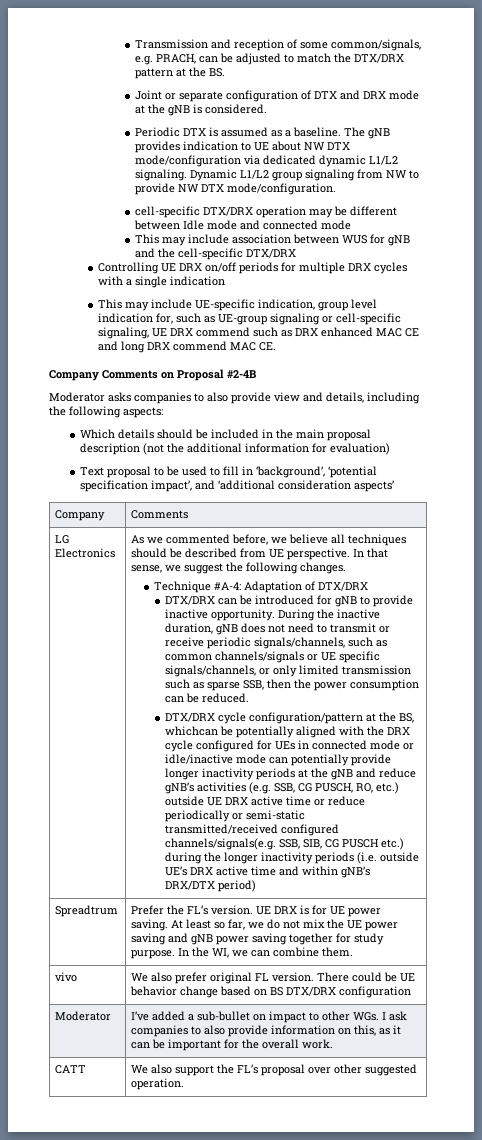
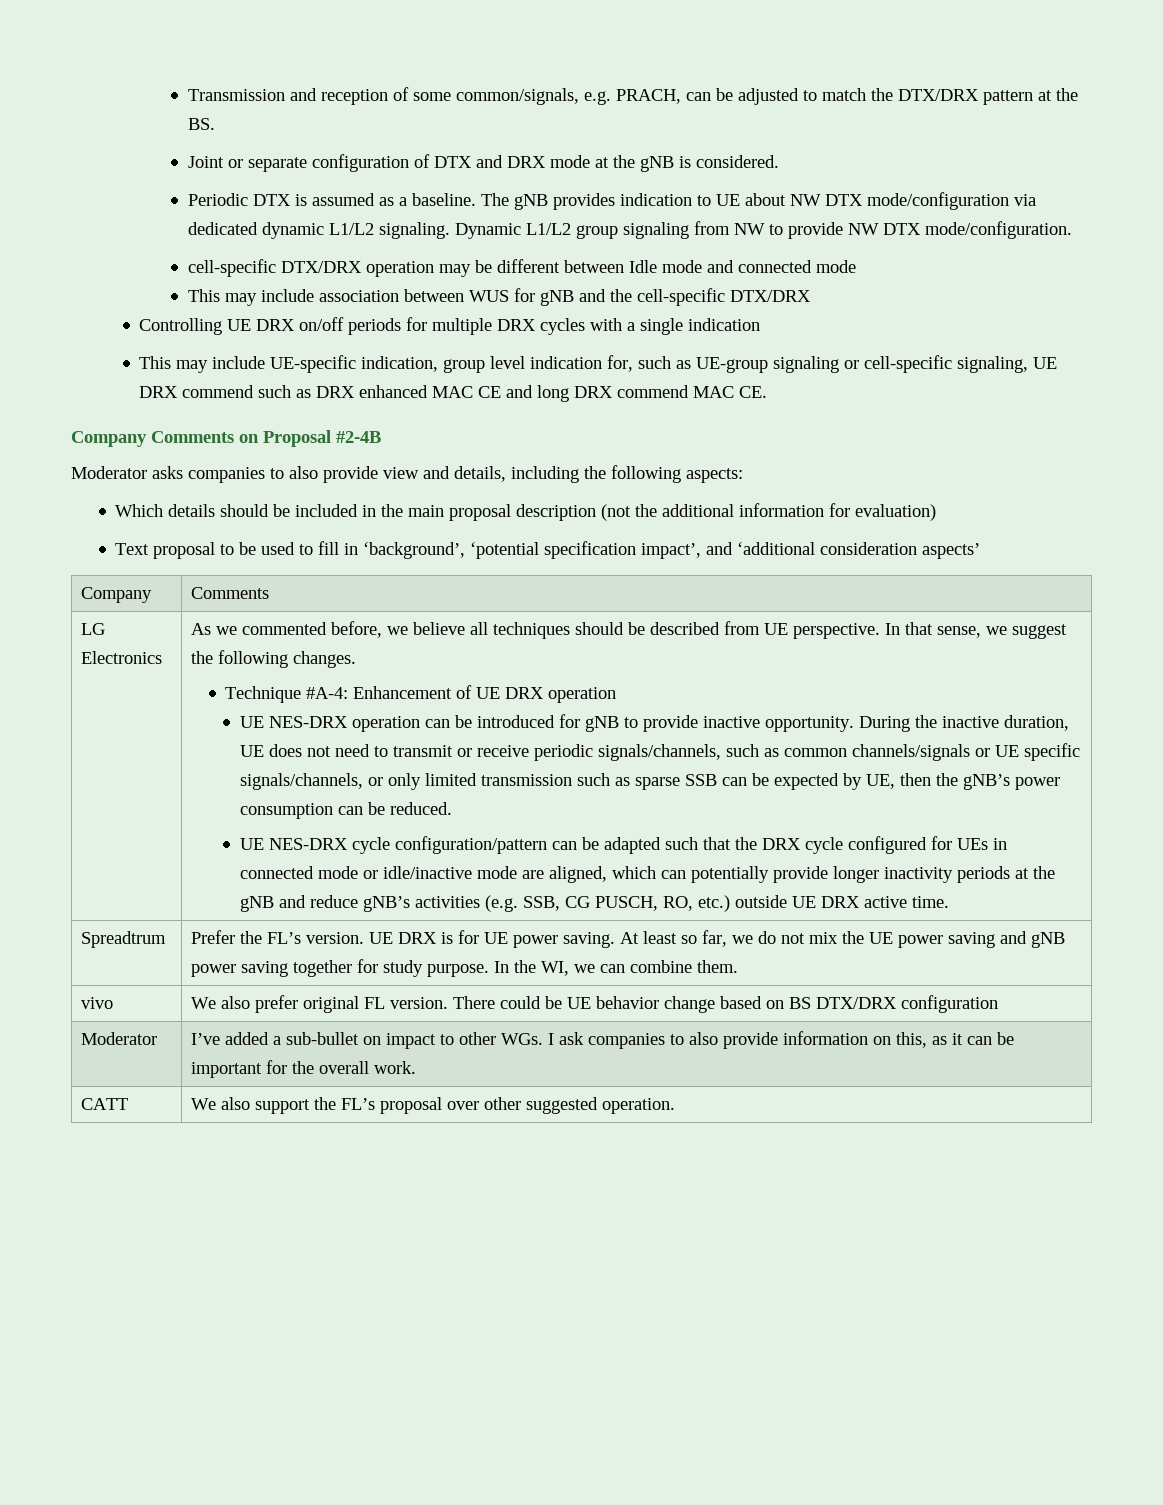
- Technique #A-4: Adaptation of DTX/DRX
- DTX/DRX can be introduced for gNB to provide inactive opportunity.
+ Technique #A-4: Enhancement of UE DRX operation
+ UE NES-DRX operation can be introduced for gNB to provide inactive opportunity.
- During the inactive duration, gNB does not need to transmit or receive periodic signals/channels, such as common channels/signals or UE specific signals/channels, or only limited transmission such as sparse SSB, then the power consumption can be reduced.
+ During the inactive duration, UE does not need to transmit or receive periodic signals/channels, such as common channels/signals or UE specific signals/channels, or only limited transmission such as sparse SSB can be expected by UE, then the gNB’s power consumption can be reduced.
- DTX/DRX cycle configuration/pattern at the BS, whichcan be potentially aligned with the DRX cycle configured for UEs in connected mode or idle/inactive mode can potentially provide longer inactivity periods at the gNB and reduce gNB’s activities (e.g. SSB, CG PUSCH, RO, etc.) outside UE DRX active time or reduce periodically or semi-static transmitted/received configured channels/signals(e.g. SSB, SIB, CG PUSCH etc.) during the longer inactivity periods (i.e. outside UE’s DRX active time and within gNB’s DRX/DTX period)
+ UE NES-DRX cycle configuration/pattern can be adapted such that the DRX cycle configured for UEs in connected mode or idle/inactive mode are aligned, which can potentially provide longer inactivity periods at the gNB and reduce gNB’s activities (e.g. SSB, CG PUSCH, RO, etc.) outside UE DRX active time.

